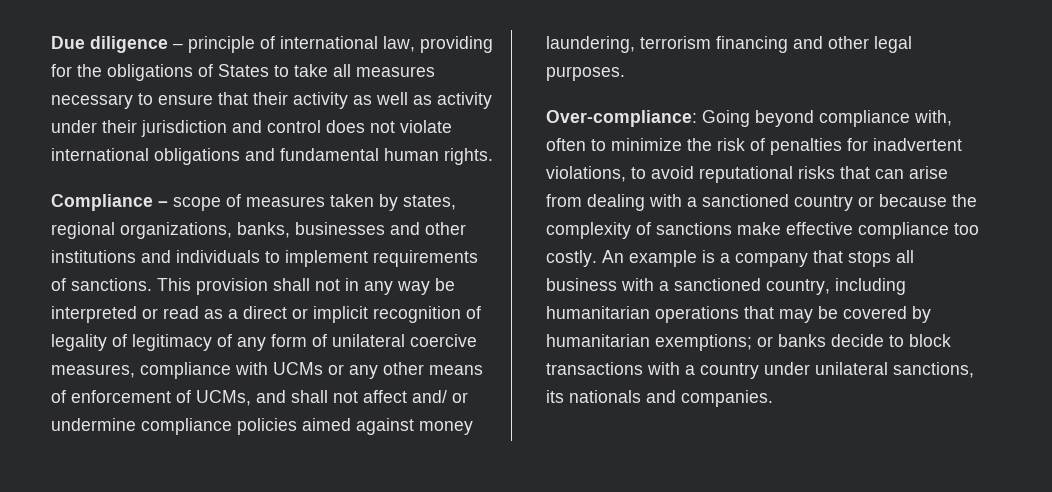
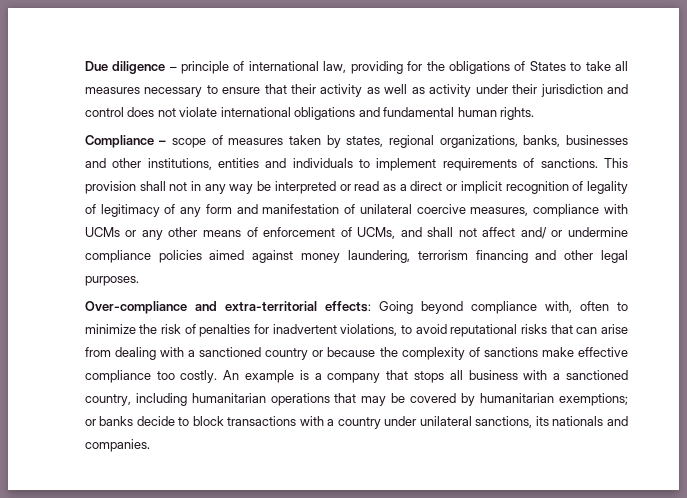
- Compliance – scope of measures taken by states, regional organizations, banks, businesses and other institutions and individuals to implement requirements of sanctions.
+ Compliance – scope of measures taken by states, regional organizations, banks, businesses and other institutions, entities and individuals to implement requirements of sanctions.
- This provision shall not in any way be interpreted or read as a direct or implicit recognition of legality of legitimacy of any form of unilateral coercive measures, compliance with UCMs or any other means of enforcement of UCMs, and shall not affect and/ or undermine compliance policies aimed against money laundering, terrorism financing and other legal purposes.
+ This provision shall not in any way be interpreted or read as a direct or implicit recognition of legality of legitimacy of any form and manifestation of unilateral coercive measures, compliance with UCMs or any other means of enforcement of UCMs, and shall not affect and/ or undermine compliance policies aimed against money laundering, terrorism financing and other legal purposes.
- Over-compliance: Going beyond compliance with, often to minimize the risk of penalties for inadvertent violations, to avoid reputational risks that can arise from dealing with a sanctioned country or because the complexity of sanctions make effective compliance too costly.
+ Over-compliance and extra-territorial effects: Going beyond compliance with, often to minimize the risk of penalties for inadvertent violations, to avoid reputational risks that can arise from dealing with a sanctioned country or because the complexity of sanctions make effective compliance too costly.

